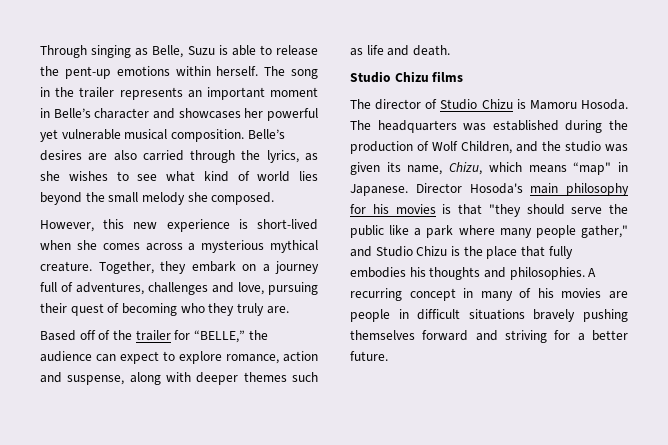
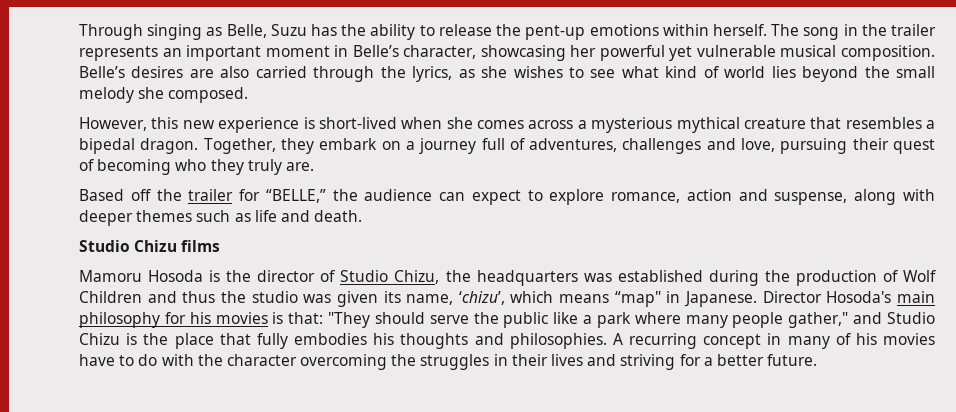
- Through singing as Belle, Suzu is able to release the pent-up emotions within herself.
+ Through singing as Belle, Suzu has the ability to release the pent-up emotions within herself.
- The song in the trailer represents an important moment in Belle’s character and showcases her powerful yet vulnerable musical composition.
+ The song in the trailer represents an important moment in Belle’s character, showcasing her powerful yet vulnerable musical composition.
- However, this new experience is short-lived when she comes across a mysterious mythical creature.
+ However, this new experience is short-lived when she comes across a mysterious mythical creature that resembles a bipedal dragon.
- Based off of the trailer for “BELLE,” the audience can expect to explore romance, action and suspense, along with deeper themes such as life and death.
+ Based off the trailer for “BELLE,” the audience can expect to explore romance, action and suspense, along with deeper themes such as life and death.
- The director of Studio Chizu is Mamoru Hosoda. The headquarters was established during the production of Wolf Children, and the studio was given its name, Chizu, which means “map" in Japanese.
+ Mamoru Hosoda is the director of Studio Chizu, the headquarters was established during the production of Wolf Children and thus the studio was given its name, ‘chizu’, which means “map" in Japanese.
- Director Hosoda's main philosophy for his movies is that "they should serve the public like a park where many people gather," and Studio Chizu is the place that fully embodies his thoughts and philosophies.
+ Director Hosoda's main philosophy for his movies is that: "They should serve the public like a park where many people gather," and Studio Chizu is the place that fully embodies his thoughts and philosophies.
- A recurring concept in many of his movies are people in difficult situations bravely pushing themselves forward and striving for a better future.
+ A recurring concept in many of his movies have to do with the character overcoming the struggles in their lives and striving for a better future.

